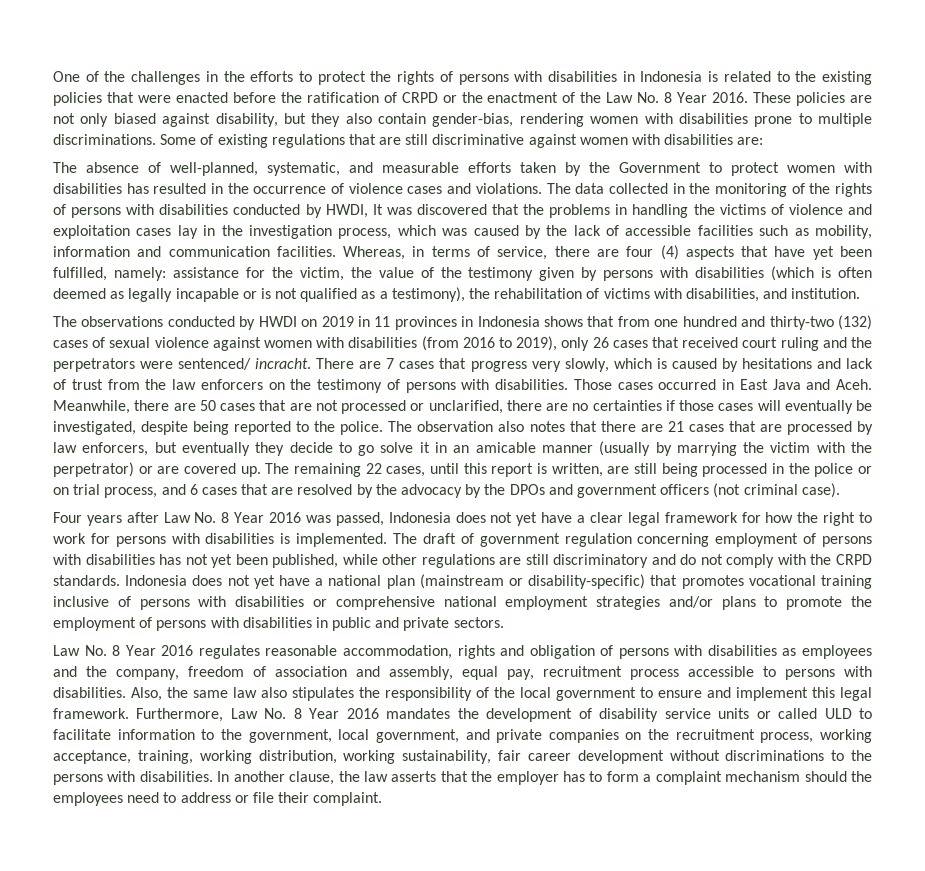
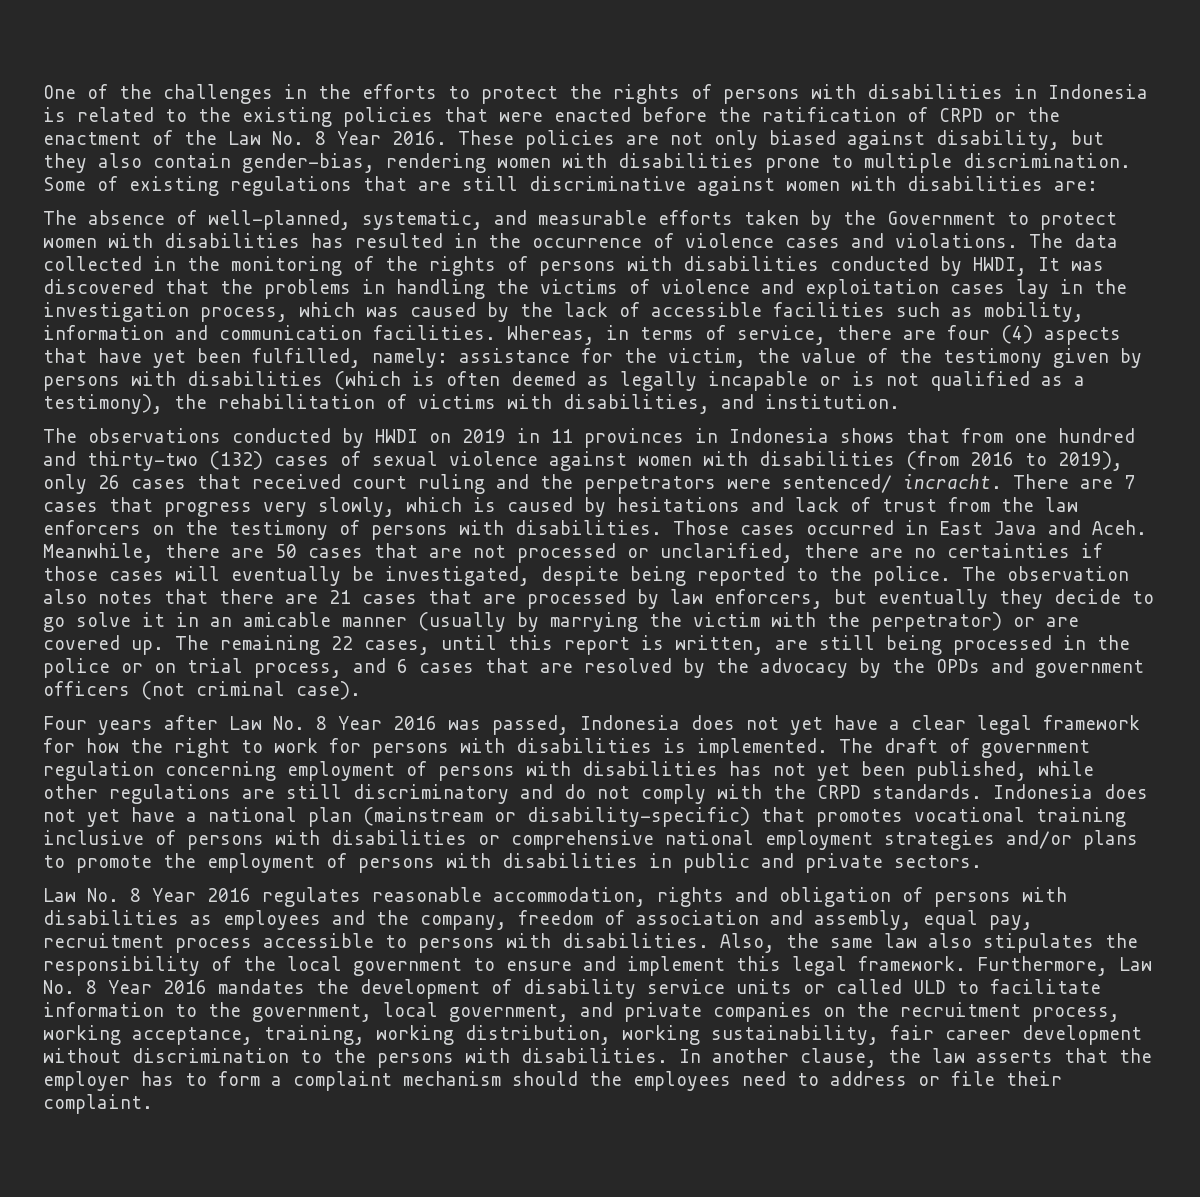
- These policies are not only biased against disability, but they also contain gender-bias, rendering women with disabilities prone to multiple discriminations.
+ These policies are not only biased against disability, but they also contain gender-bias, rendering women with disabilities prone to multiple discrimination.
- The remaining 22 cases, until this report is written, are still being processed in the police or on trial process, and 6 cases that are resolved by the advocacy by the DPOs and government officers (not criminal case).
+ The remaining 22 cases, until this report is written, are still being processed in the police or on trial process, and 6 cases that are resolved by the advocacy by the OPDs and government officers (not criminal case).
- Furthermore, Law No. 8 Year 2016 mandates the development of disability service units or called ULD to facilitate information to the government, local government, and private companies on the recruitment process, working acceptance, training, working distribution, working sustainability, fair career development without discriminations to the persons with disabilities.
+ Furthermore, Law No. 8 Year 2016 mandates the development of disability service units or called ULD to facilitate information to the government, local government, and private companies on the recruitment process, working acceptance, training, working distribution, working sustainability, fair career development without discrimination to the persons with disabilities.

